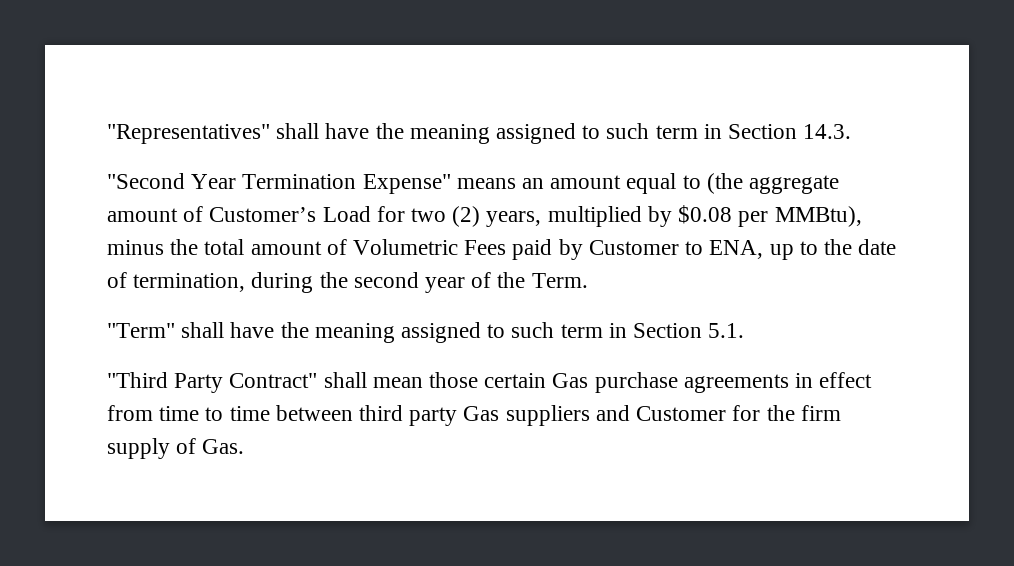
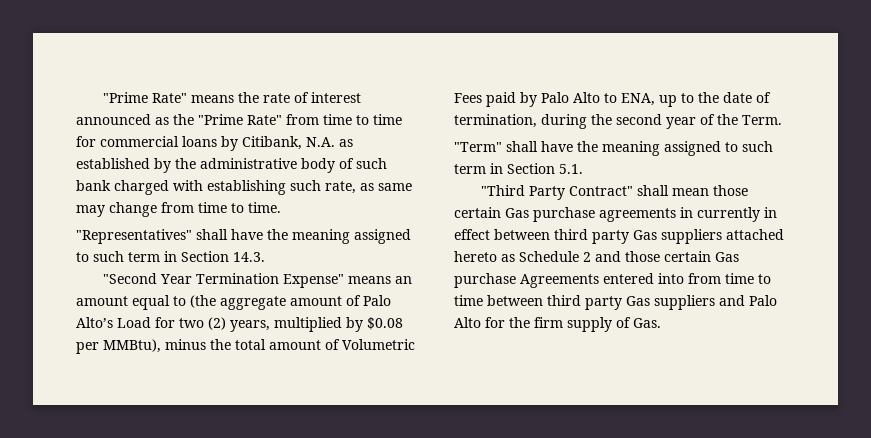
+ "Prime Rate" means the rate of interest announced as the "Prime Rate" from time to time for commercial loans by Citibank, N.A. as established by the administrative body of such bank charged with establishing such rate, as same may change from time to time.
- "Second Year Termination Expense" means an amount equal to (the aggregate amount of Customer’s Load for two (2) years, multiplied by $0.08 per MMBtu), minus the total amount of Volumetric Fees paid by Customer to ENA, up to the date of termination, during the second year of the Term.
+ "Second Year Termination Expense" means an amount equal to (the aggregate amount of Palo Alto’s Load for two (2) years, multiplied by $0.08 per MMBtu), minus the total amount of Volumetric Fees paid by Palo Alto to ENA, up to the date of termination, during the second year of the Term.
- "Third Party Contract" shall mean those certain Gas purchase agreements in effect from time to time between third party Gas suppliers and Customer for the firm supply of Gas.
+ "Third Party Contract" shall mean those certain Gas purchase agreements in currently in effect between third party Gas suppliers attached hereto as Schedule 2 and those certain Gas purchase Agreements entered into from time to time between third party Gas suppliers and Palo Alto for the firm supply of Gas.

